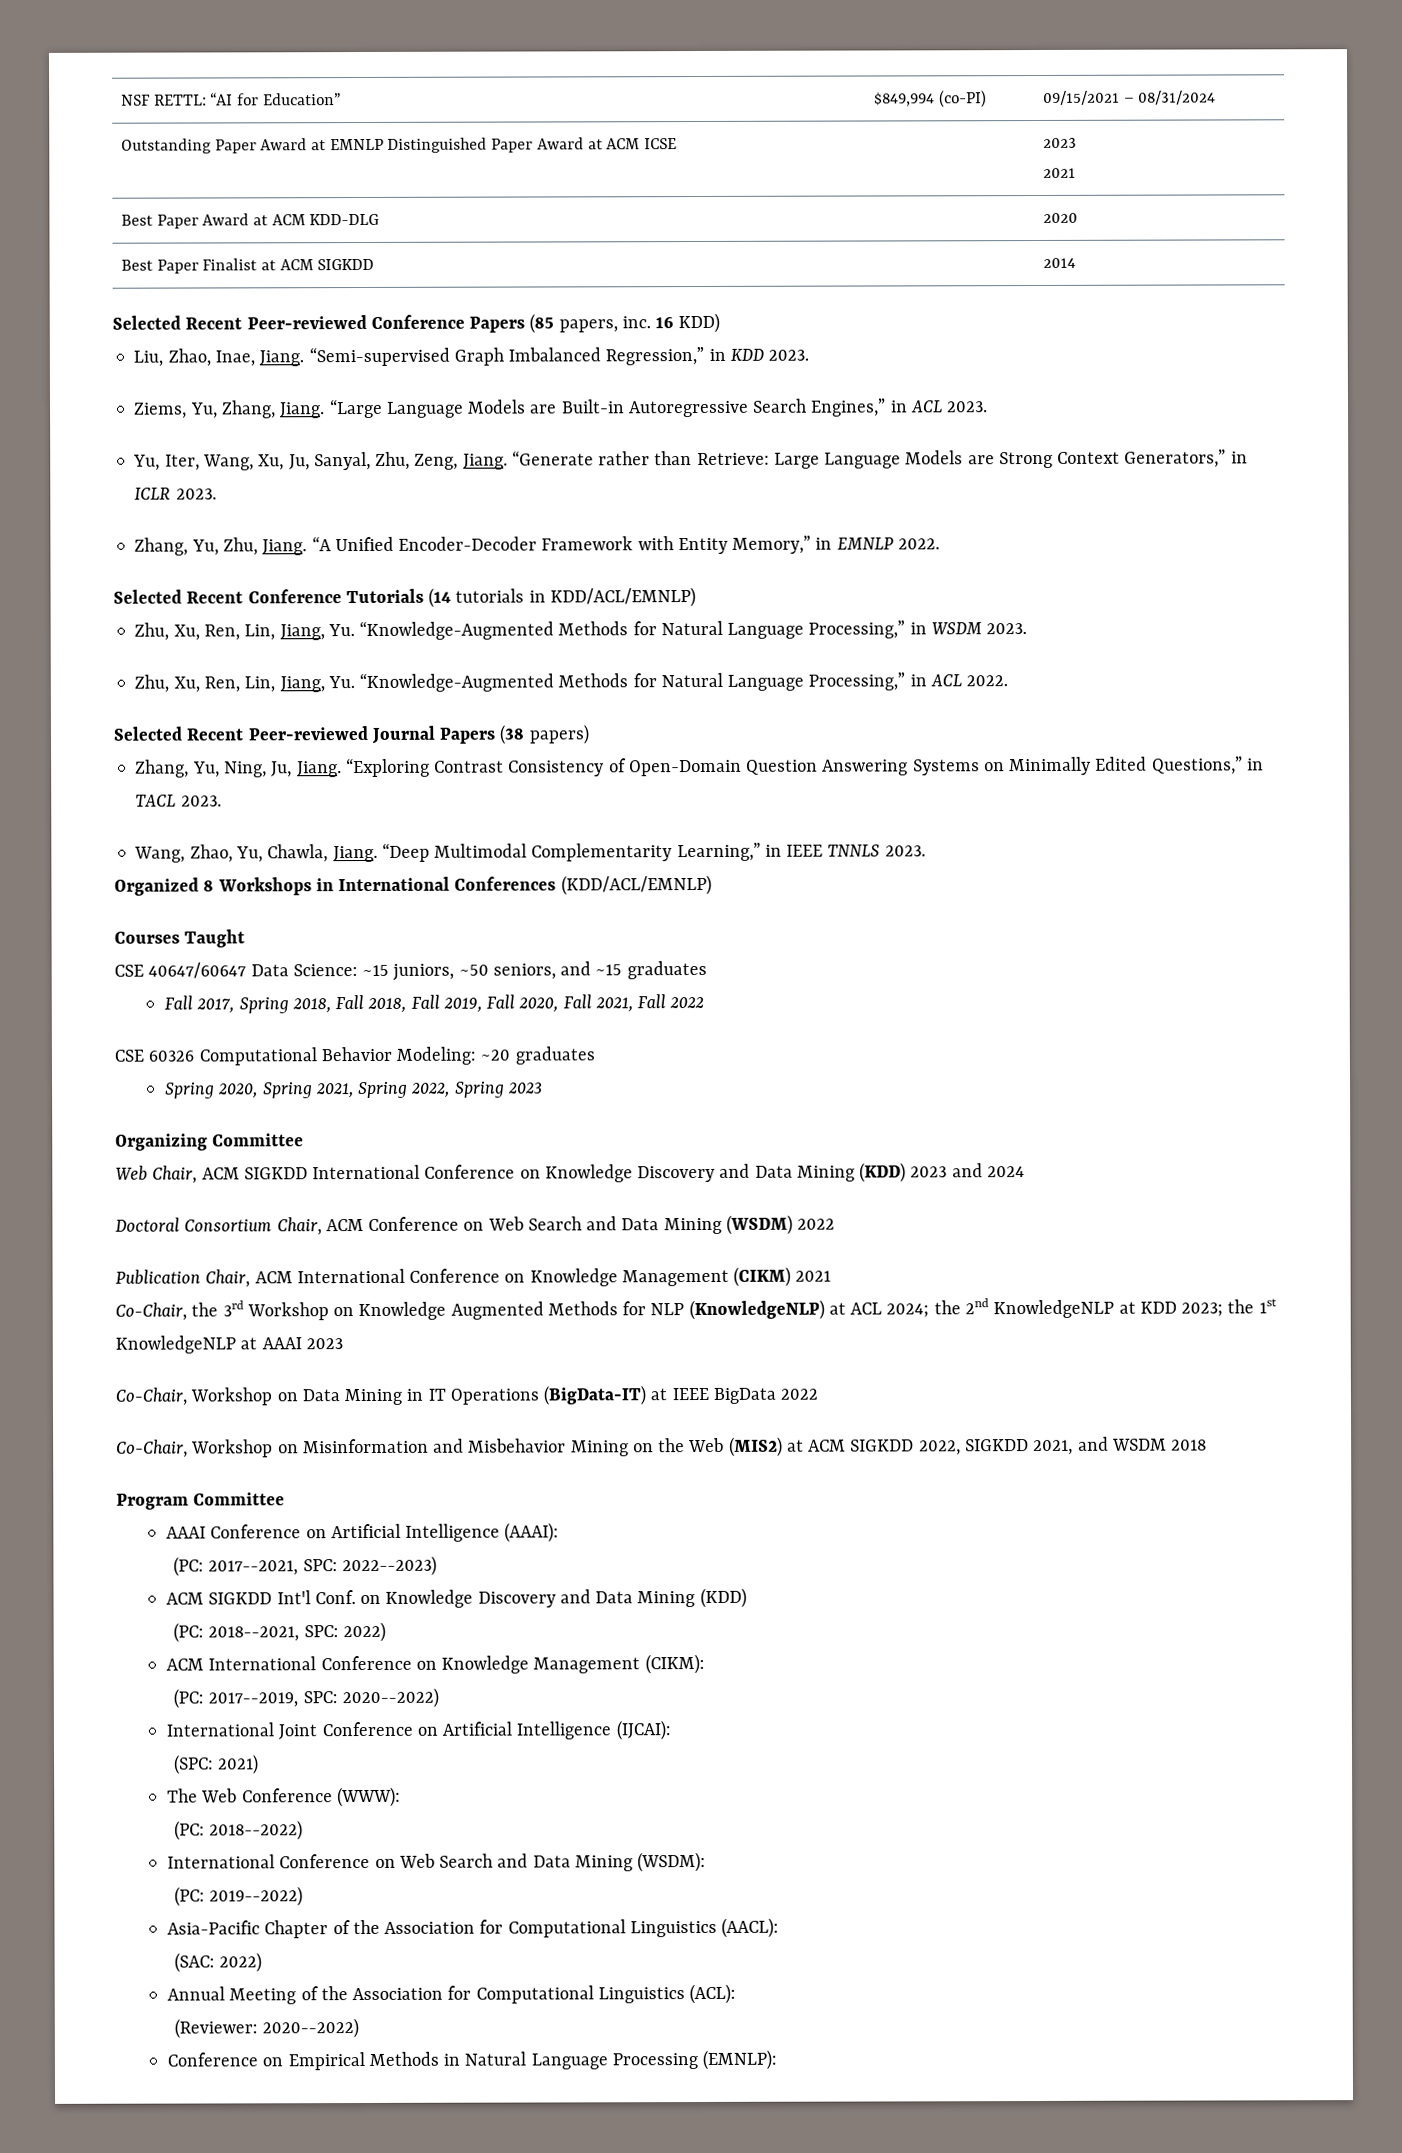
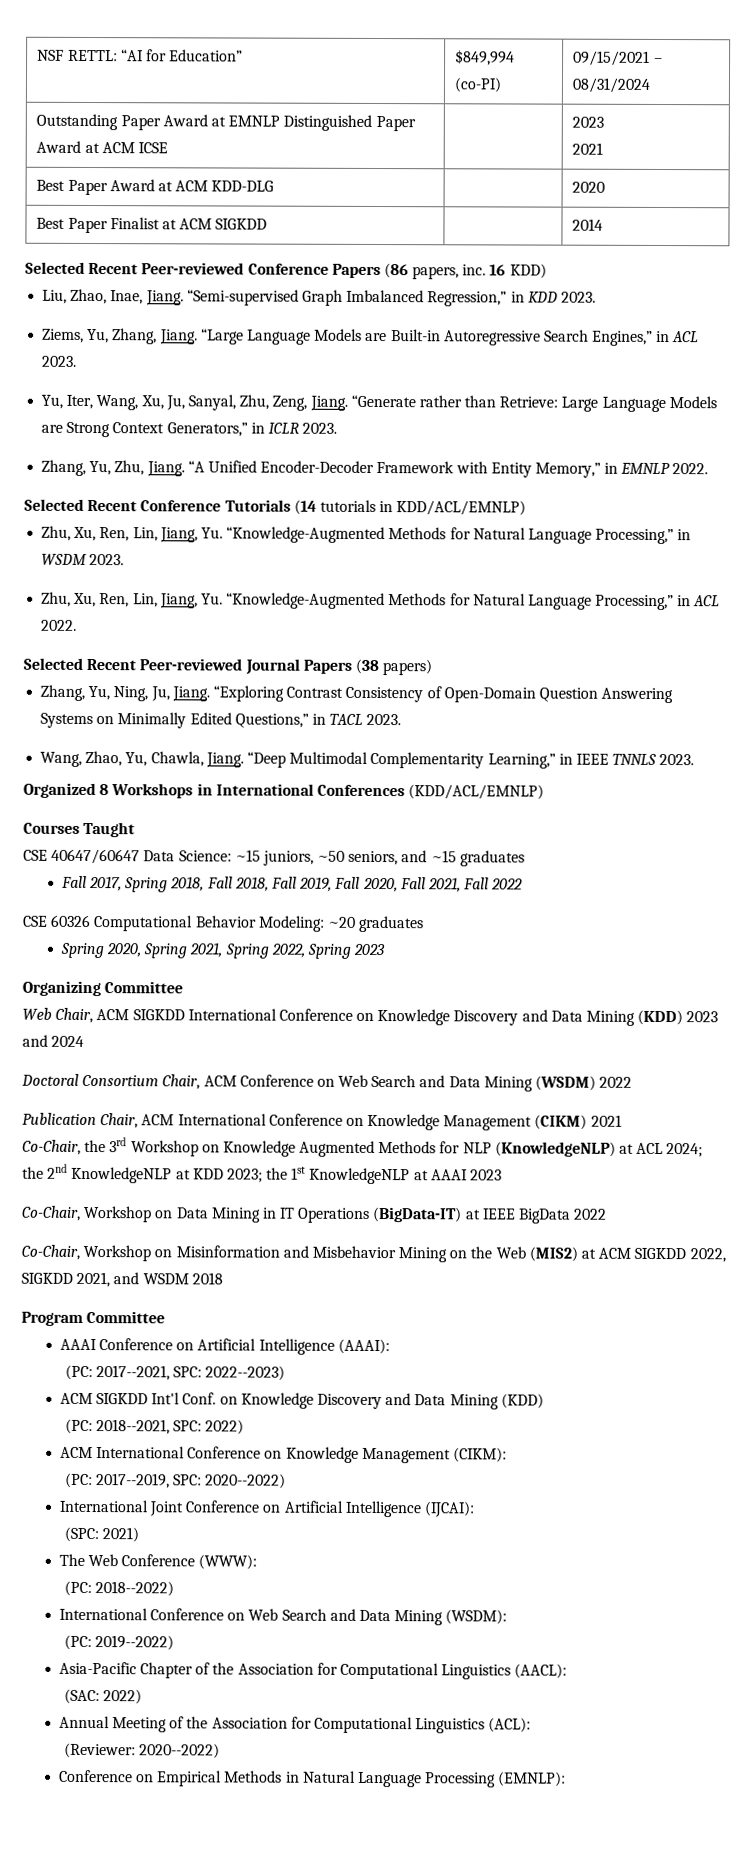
- Selected Recent Peer-reviewed Conference Papers (85 papers, inc. 16 KDD)
+ Selected Recent Peer-reviewed Conference Papers (86 papers, inc. 16 KDD)

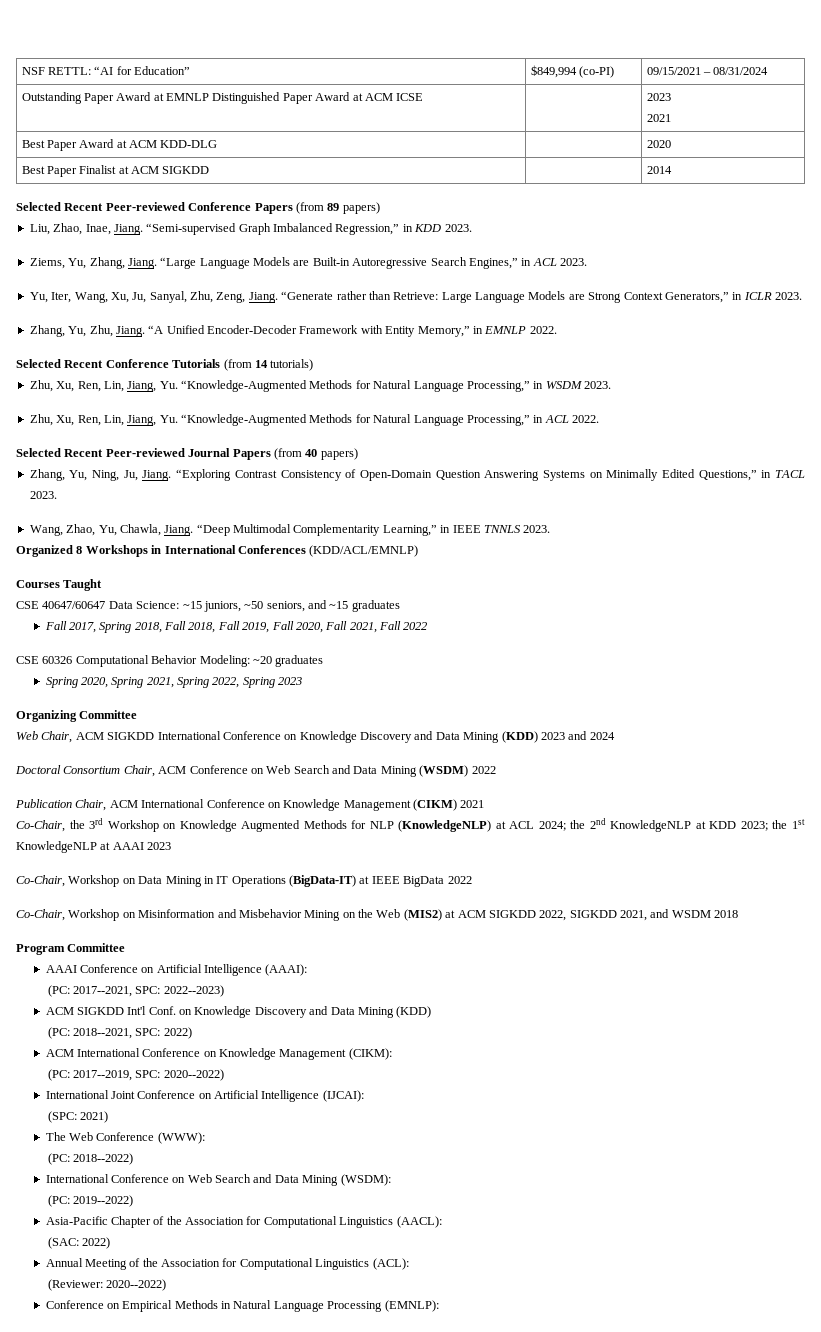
- Selected Recent Peer-reviewed Conference Papers (86 papers, inc. 16 KDD)
+ Selected Recent Peer-reviewed Conference Papers (from 89 papers)
- Selected Recent Conference Tutorials (14 tutorials in KDD/ACL/EMNLP)
+ Selected Recent Conference Tutorials (from 14 tutorials)
- Selected Recent Peer-reviewed Journal Papers (38 papers)
+ Selected Recent Peer-reviewed Journal Papers (from 40 papers)

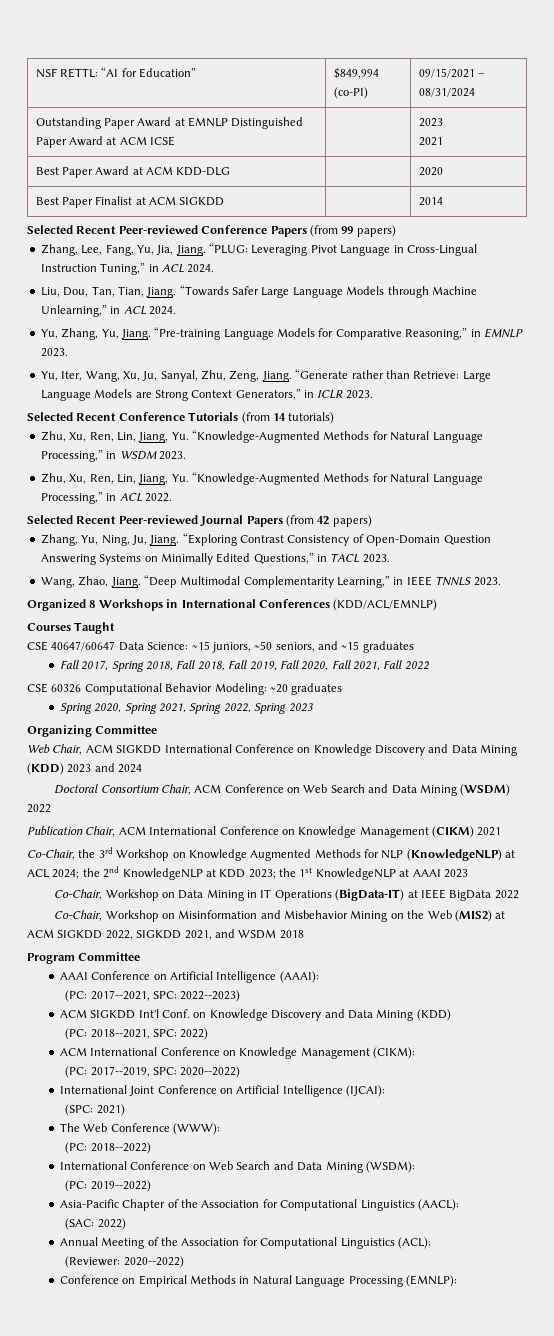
- Selected Recent Peer-reviewed Conference Papers (from 89 papers)
- Liu, Zhao, Inae, Jiang. “Semi-supervised Graph Imbalanced Regression,” in KDD 2023.
- Ziems, Yu, Zhang, Jiang. “Large Language Models are Built-in Autoregressive Search Engines,” in ACL 2023.
+ Selected Recent Peer-reviewed Conference Papers (from 99 papers)
+ Zhang, Lee, Fang, Yu, Jia, Jiang. “PLUG: Leveraging Pivot Language in Cross-Lingual Instruction Tuning,” in ACL 2024.
+ Liu, Dou, Tan, Tian, Jiang. “Towards Safer Large Language Models through Machine Unlearning,” in ACL 2024.
+ Yu, Zhang, Yu, Jiang. “Pre-training Language Models for Comparative Reasoning,” in EMNLP 2023.
- Zhang, Yu, Zhu, Jiang. “A Unified Encoder-Decoder Framework with Entity Memory,” in EMNLP 2022.
- Selected Recent Peer-reviewed Journal Papers (from 40 papers)
+ Selected Recent Peer-reviewed Journal Papers (from 42 papers)
- Wang, Zhao, Yu, Chawla, Jiang.
+ Wang, Zhao, Jiang.

